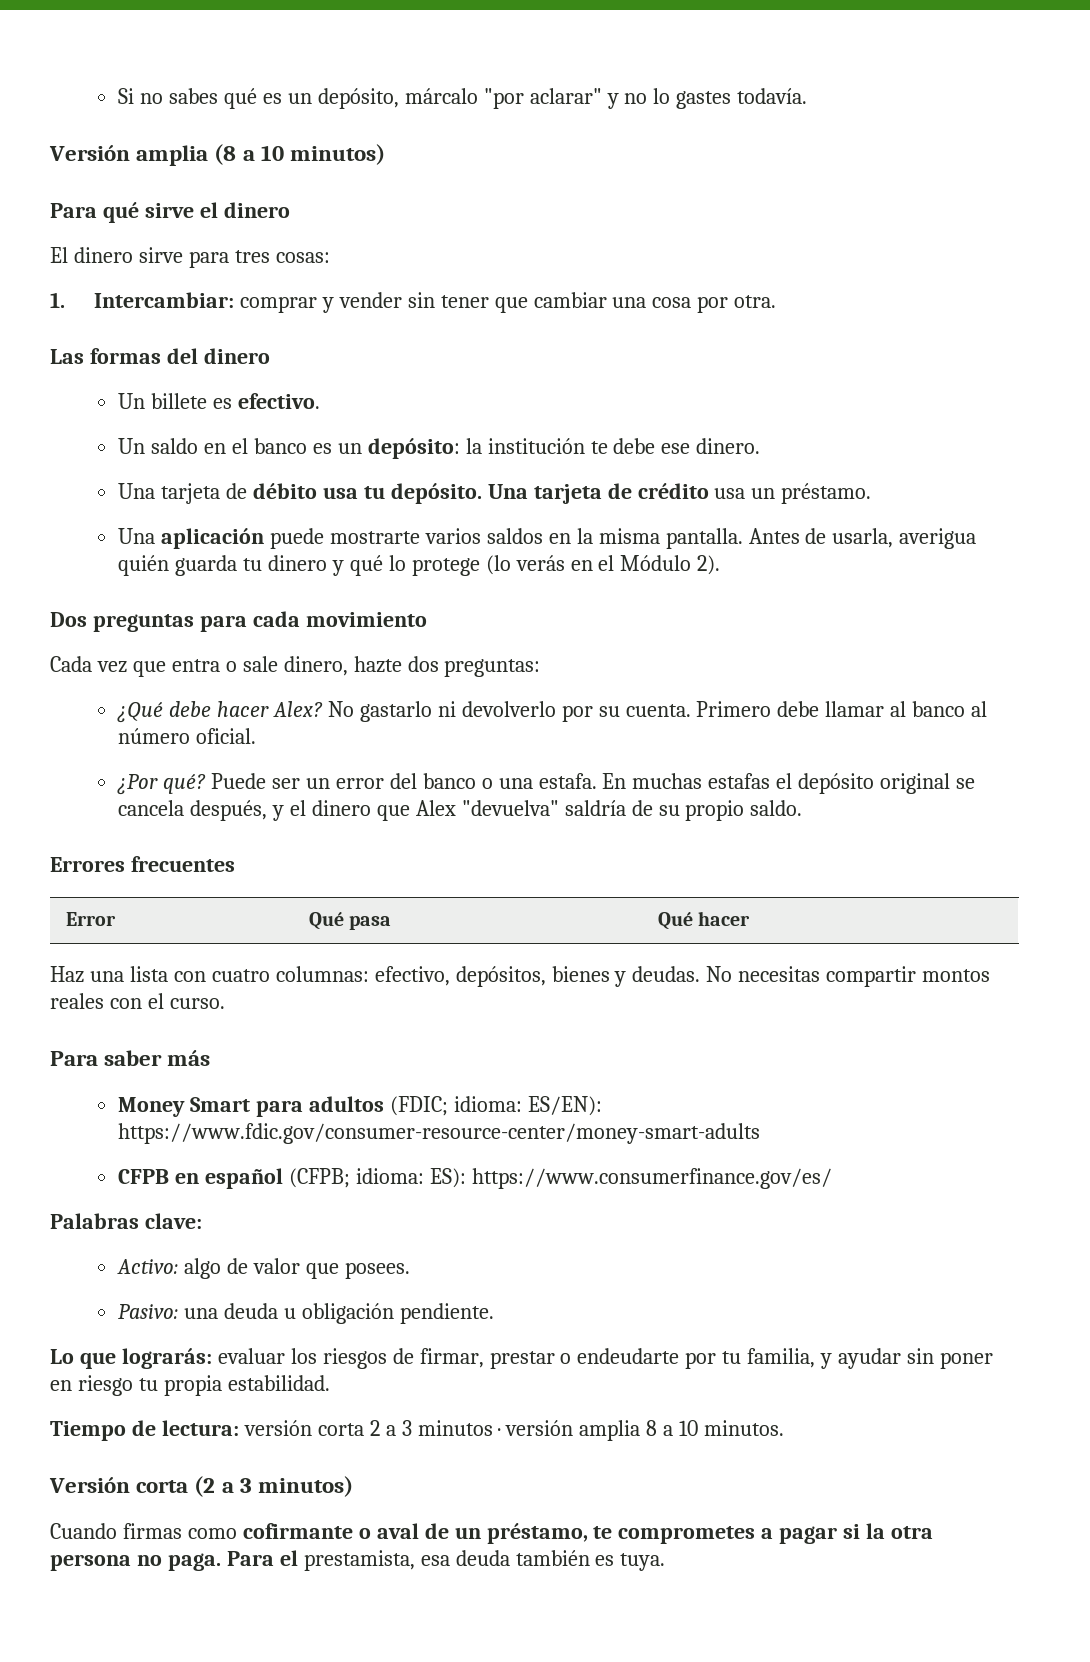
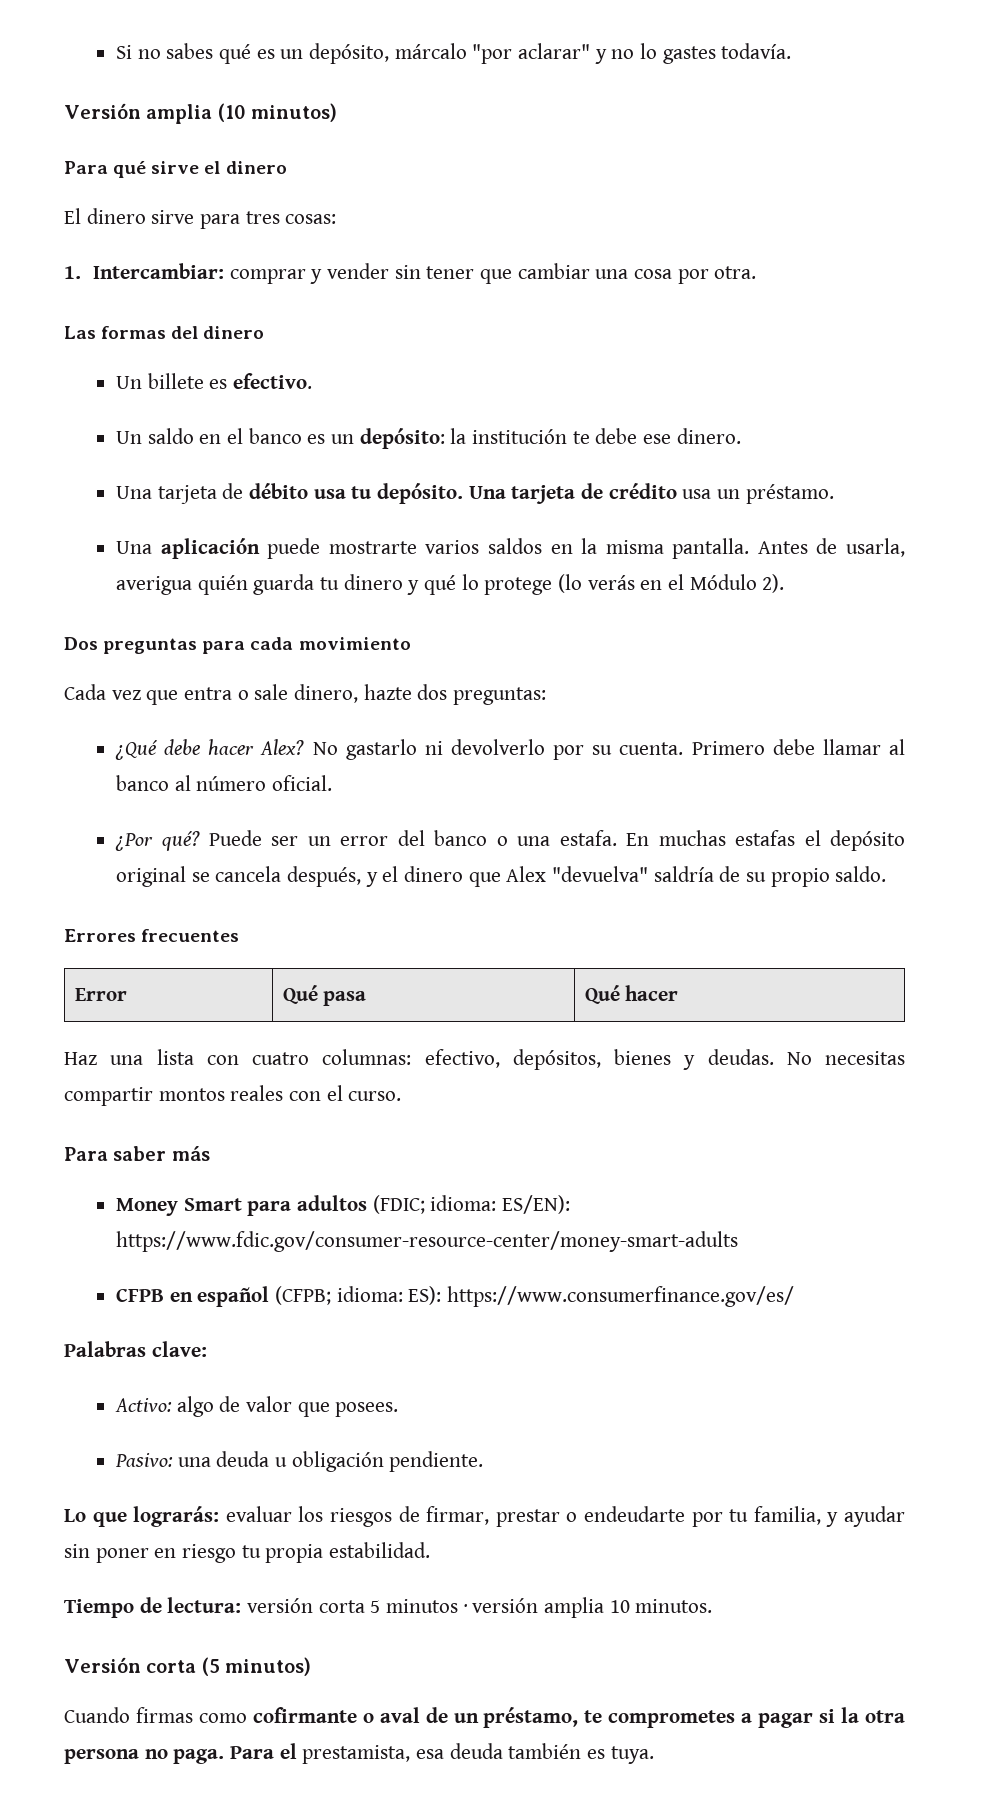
- Versión amplia (8 a 10 minutos)
+ Versión amplia (10 minutos)
- Tiempo de lectura: versión corta 2 a 3 minutos · versión amplia 8 a 10 minutos.
+ Tiempo de lectura: versión corta 5 minutos · versión amplia 10 minutos.
- Versión corta (2 a 3 minutos)
+ Versión corta (5 minutos)

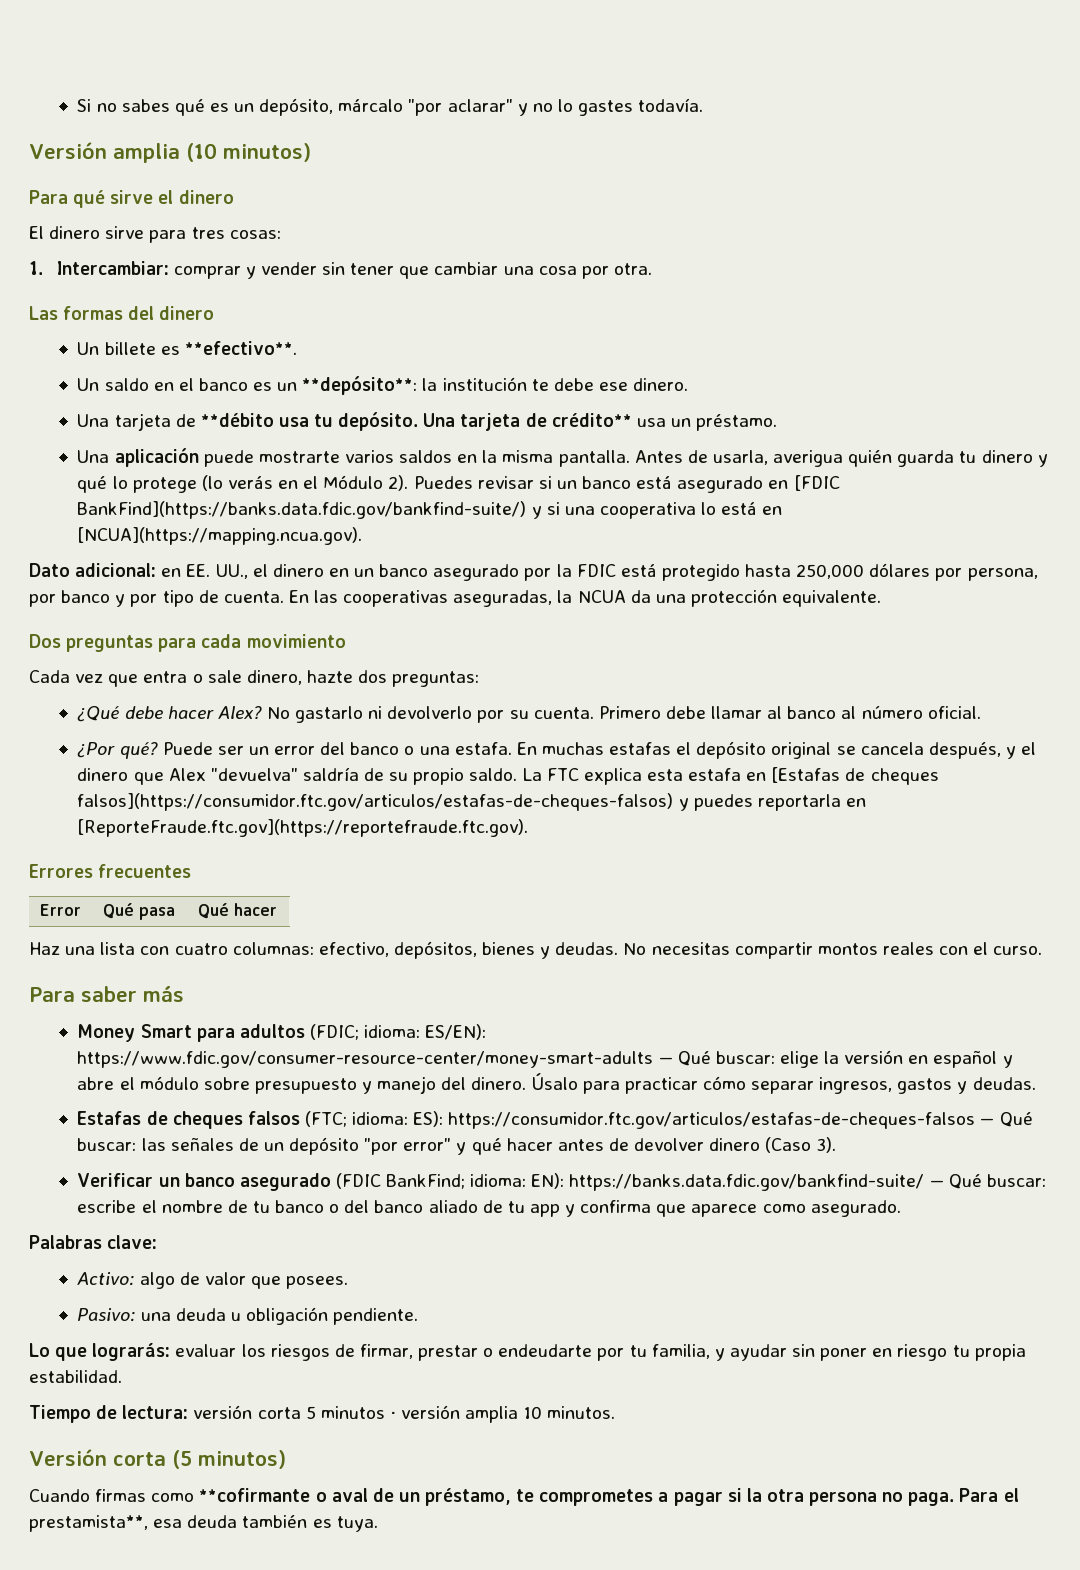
- Un billete es efectivo.
+ Un billete es **efectivo**.
- Un saldo en el banco es un depósito: la institución te debe ese dinero.
+ Un saldo en el banco es un **depósito**: la institución te debe ese dinero.
- Una tarjeta de débito usa tu depósito.
+ Una tarjeta de **débito usa tu depósito.
- Una tarjeta de crédito usa un préstamo.
+ Una tarjeta de crédito** usa un préstamo.
+ Puedes revisar si un banco está asegurado en [FDIC BankFind](https://banks.data.fdic.gov/bankfind-suite/) y si una cooperativa lo está en [NCUA](https://mapping.ncua.gov).
+ Dato adicional: en EE. UU., el dinero en un banco asegurado por la FDIC está protegido hasta 250,000 dólares por persona, por banco y por tipo de cuenta. En las cooperativas aseguradas, la NCUA da una protección equivalente.
+ La FTC explica esta estafa en [Estafas de cheques falsos](https://consumidor.ftc.gov/articulos/estafas-de-cheques-falsos) y puedes reportarla en [ReporteFraude.ftc.gov](https://reportefraude.ftc.gov).
- Money Smart para adultos (FDIC; idioma: ES/EN): https://www.fdic.gov/consumer-resource-center/money-smart-adults
- CFPB en español (CFPB; idioma: ES): https://www.consumerfinance.gov/es/
+ Money Smart para adultos (FDIC; idioma: ES/EN): https://www.fdic.gov/consumer-resource-center/money-smart-adults — Qué buscar: elige la versión en español y abre el módulo sobre presupuesto y manejo del dinero. Úsalo para practicar cómo separar ingresos, gastos y deudas.
+ Estafas de cheques falsos (FTC; idioma: ES): https://consumidor.ftc.gov/articulos/estafas-de-cheques-falsos — Qué buscar: las señales de un depósito "por error" y qué hacer antes de devolver dinero (Caso 3).
+ Verificar un banco asegurado (FDIC BankFind; idioma: EN): https://banks.data.fdic.gov/bankfind-suite/ — Qué buscar: escribe el nombre de tu banco o del banco aliado de tu app y confirma que aparece como asegurado.
- Cuando firmas como cofirmante o aval de un préstamo, te comprometes a pagar si la otra persona no paga.
+ Cuando firmas como **cofirmante o aval de un préstamo, te comprometes a pagar si la otra persona no paga.
- Para el prestamista, esa deuda también es tuya.
+ Para el prestamista**, esa deuda también es tuya.

